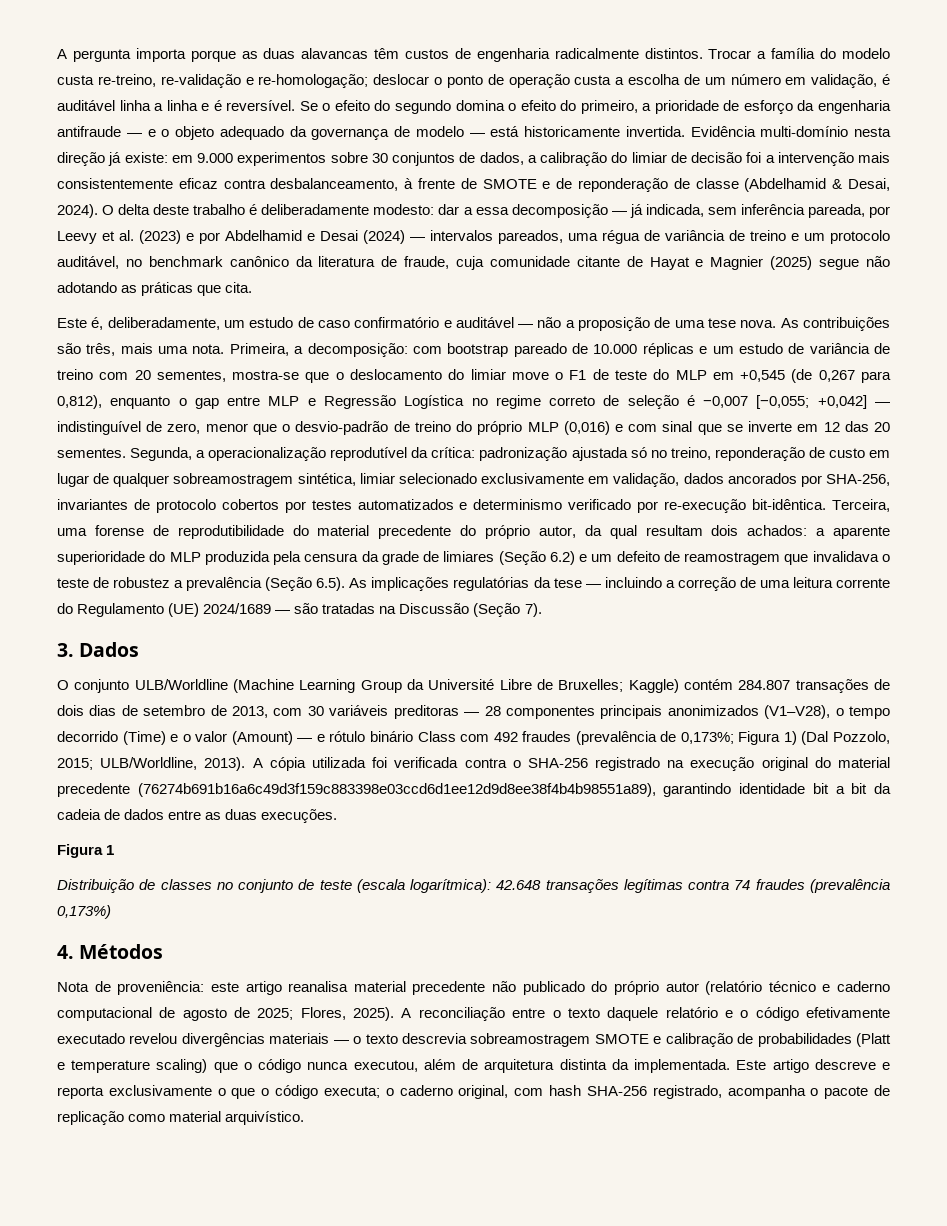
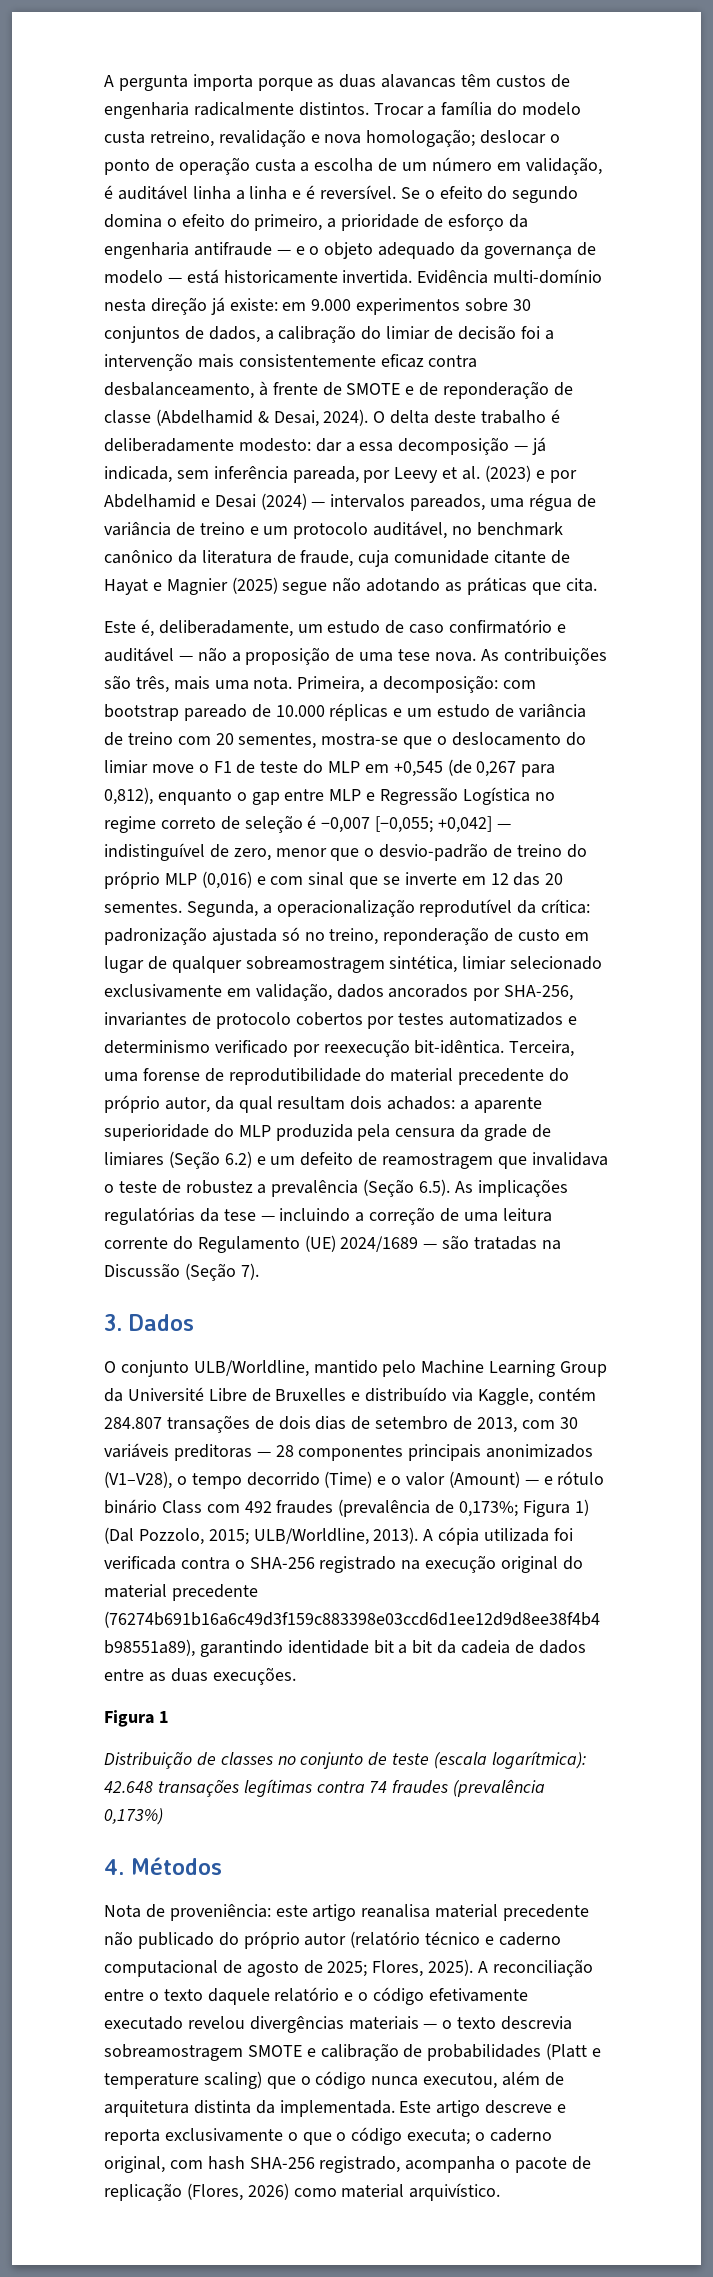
- Trocar a família do modelo custa re-treino, re-validação e re-homologação; deslocar o ponto de operação custa a escolha de um número em validação, é auditável linha a linha e é reversível.
+ Trocar a família do modelo custa retreino, revalidação e nova homologação; deslocar o ponto de operação custa a escolha de um número em validação, é auditável linha a linha e é reversível.
- Segunda, a operacionalização reprodutível da crítica: padronização ajustada só no treino, reponderação de custo em lugar de qualquer sobreamostragem sintética, limiar selecionado exclusivamente em validação, dados ancorados por SHA-256, invariantes de protocolo cobertos por testes automatizados e determinismo verificado por re-execução bit-idêntica.
+ Segunda, a operacionalização reprodutível da crítica: padronização ajustada só no treino, reponderação de custo em lugar de qualquer sobreamostragem sintética, limiar selecionado exclusivamente em validação, dados ancorados por SHA-256, invariantes de protocolo cobertos por testes automatizados e determinismo verificado por reexecução bit-idêntica.
- O conjunto ULB/Worldline (Machine Learning Group da Université Libre de Bruxelles; Kaggle) contém 284.807 transações de dois dias de setembro de 2013, com 30 variáveis preditoras — 28 componentes principais anonimizados (V1–V28), o tempo decorrido (Time) e o valor (Amount) — e rótulo binário Class com 492 fraudes (prevalência de 0,173%; Figura 1) (Dal Pozzolo, 2015; ULB/Worldline, 2013).
+ O conjunto ULB/Worldline, mantido pelo Machine Learning Group da Université Libre de Bruxelles e distribuído via Kaggle, contém 284.807 transações de dois dias de setembro de 2013, com 30 variáveis preditoras — 28 componentes principais anonimizados (V1–V28), o tempo decorrido (Time) e o valor (Amount) — e rótulo binário Class com 492 fraudes (prevalência de 0,173%; Figura 1) (Dal Pozzolo, 2015; ULB/Worldline, 2013).
- Este artigo descreve e reporta exclusivamente o que o código executa; o caderno original, com hash SHA-256 registrado, acompanha o pacote de replicação como material arquivístico.
+ Este artigo descreve e reporta exclusivamente o que o código executa; o caderno original, com hash SHA-256 registrado, acompanha o pacote de replicação (Flores, 2026) como material arquivístico.

